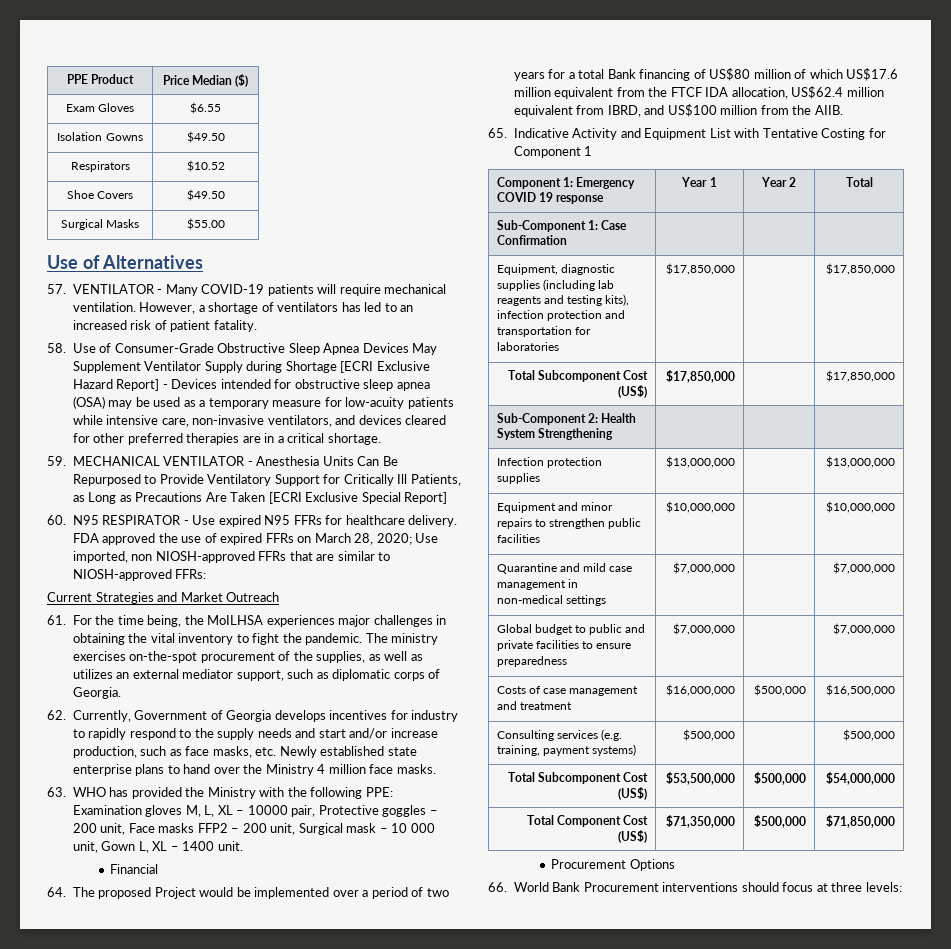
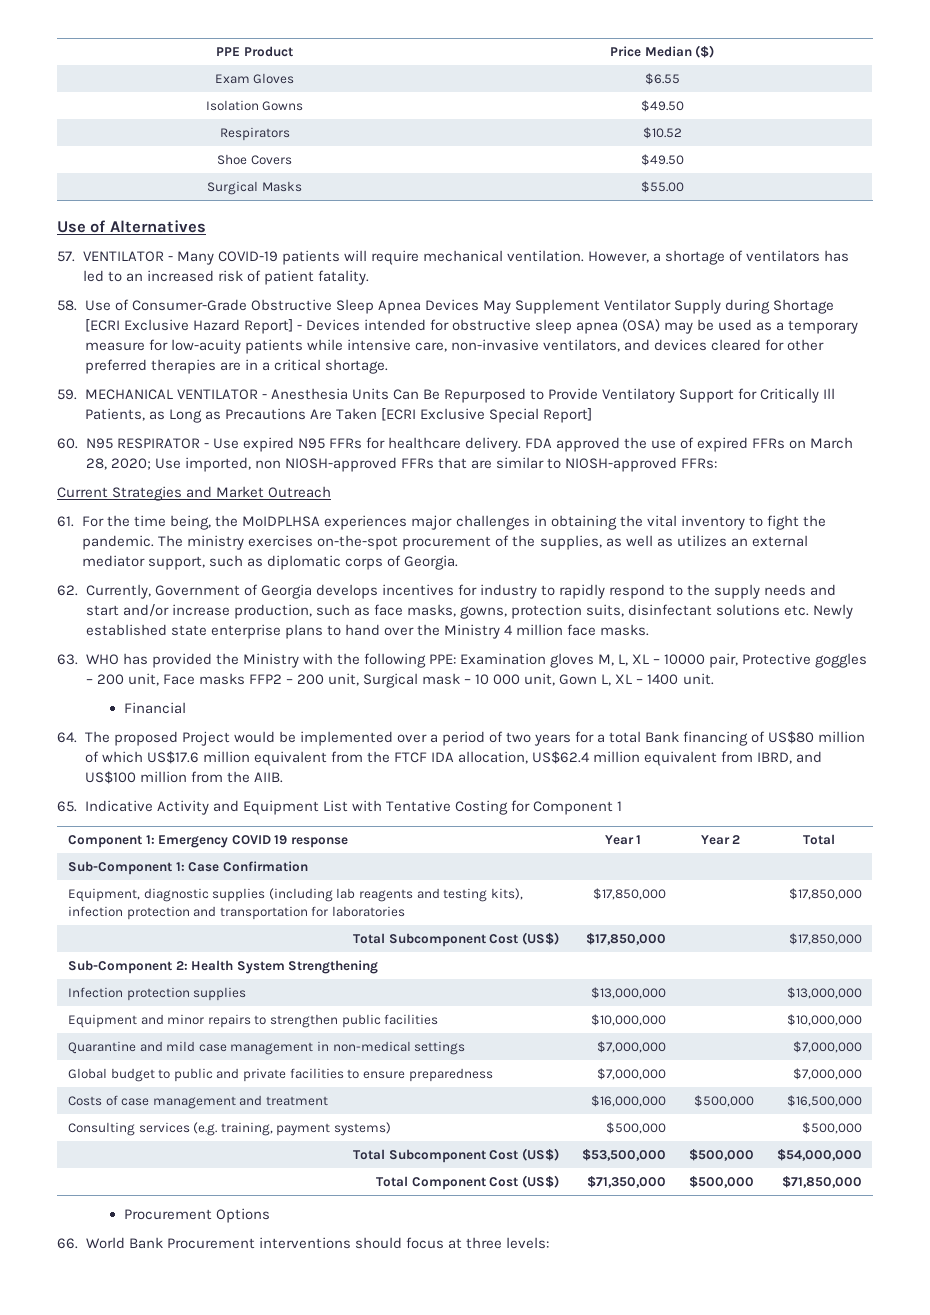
- 61. For the time being, the MoILHSA experiences major challenges in obtaining the vital inventory to fight the pandemic.
+ 61. For the time being, the MoIDPLHSA experiences major challenges in obtaining the vital inventory to fight the pandemic.
- 62. Currently, Government of Georgia develops incentives for industry to rapidly respond to the supply needs and start and/or increase production, such as face masks, etc. Newly established state enterprise plans to hand over the Ministry 4 million face masks.
+ 62. Currently, Government of Georgia develops incentives for industry to rapidly respond to the supply needs and start and/or increase production, such as face masks, gowns, protection suits, disinfectant solutions etc. Newly established state enterprise plans to hand over the Ministry 4 million face masks.

